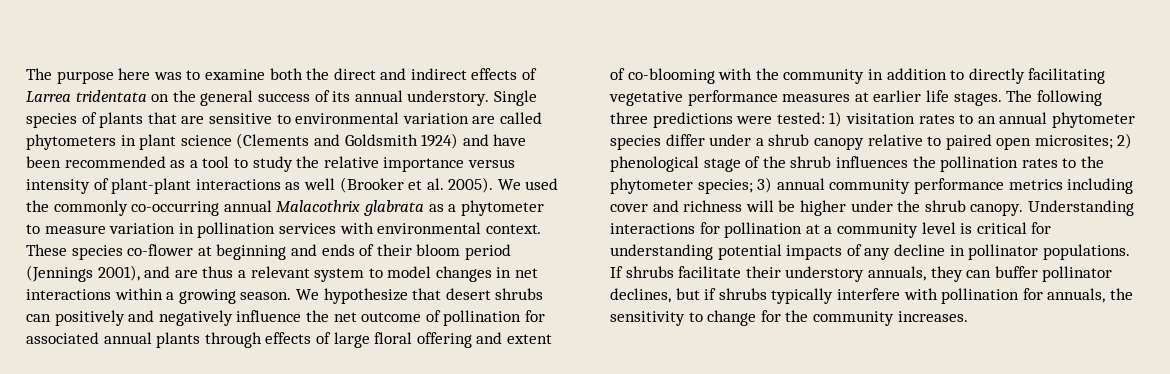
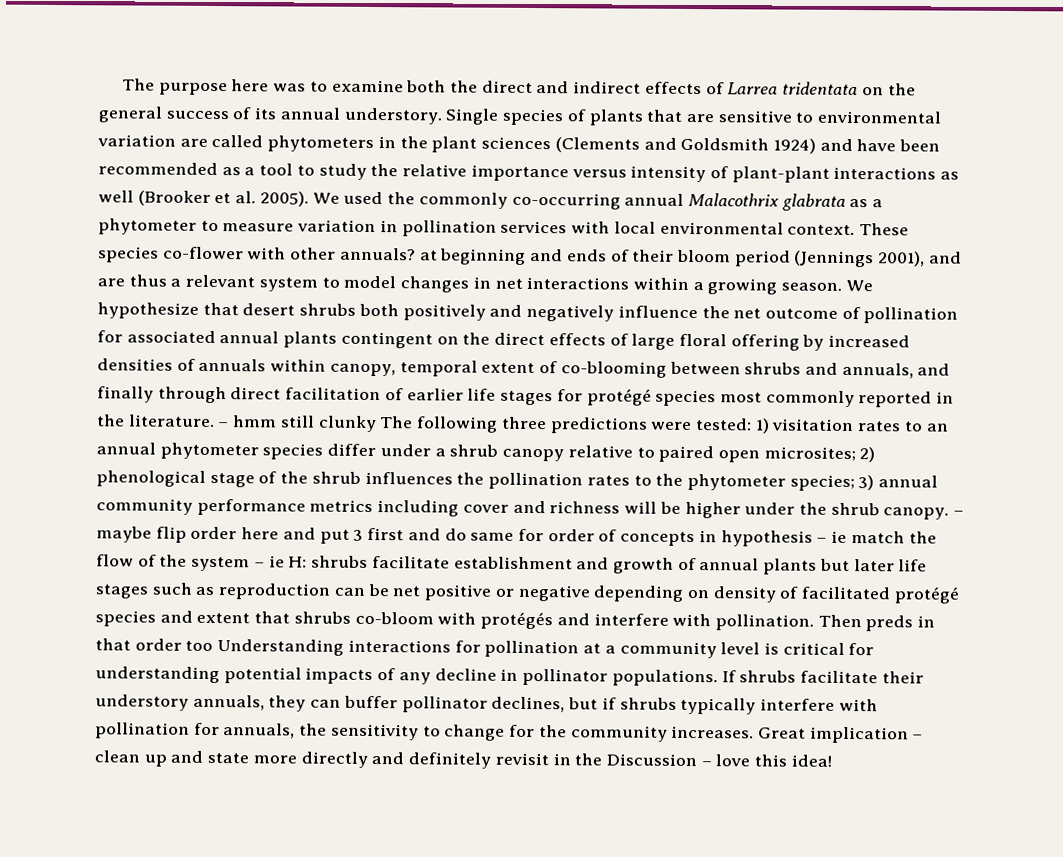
- Single species of plants that are sensitive to environmental variation are called phytometers in plant science (Clements and Goldsmith 1924) and have been recommended as a tool to study the relative importance versus intensity of plant-plant interactions as well (Brooker et al. 2005).
+ Single species of plants that are sensitive to environmental variation are called phytometers in the plant sciences (Clements and Goldsmith 1924) and have been recommended as a tool to study the relative importance versus intensity of plant-plant interactions as well (Brooker et al. 2005).
- We used the commonly co-occurring annual Malacothrix glabrata as a phytometer to measure variation in pollination services with environmental context.
+ We used the commonly co-occurring annual Malacothrix glabrata as a phytometer to measure variation in pollination services with local environmental context.
- These species co-flower at beginning and ends of their bloom period (Jennings 2001), and are thus a relevant system to model changes in net interactions within a growing season.
+ These species co-flower with other annuals? at beginning and ends of their bloom period (Jennings 2001), and are thus a relevant system to model changes in net interactions within a growing season.
- We hypothesize that desert shrubs can positively and negatively influence the net outcome of pollination for associated annual plants through effects of large floral offering and extent of co-blooming with the community in addition to directly facilitating vegetative performance measures at earlier life stages. The following three predictions were tested:
+ We hypothesize that desert shrubs both positively and negatively influence the net outcome of pollination for associated annual plants contingent on the direct effects of large floral offering by increased densities of annuals within canopy, temporal extent of co-blooming between shrubs and annuals, and finally through direct facilitation of earlier life stages for protégé species most commonly reported in the literature. – hmm still clunky The following three predictions were tested:
- Understanding interactions for pollination at a community level is critical for understanding potential impacts of any decline in pollinator populations.
+ – maybe flip order here and put 3 first and do same for order of concepts in hypothesis – ie match the flow of the system – ie H: shrubs facilitate establishment and growth of annual plants but later life stages such as reproduction can be net positive or negative depending on density of facilitated protégé species and extent that shrubs co-bloom with protégés and interfere with pollination. Then preds in that order too Understanding interactions for pollination at a community level is critical for understanding potential impacts of any decline in pollinator populations.
+ Great implication – clean up and state more directly and definitely revisit in the Discussion – love this idea!

